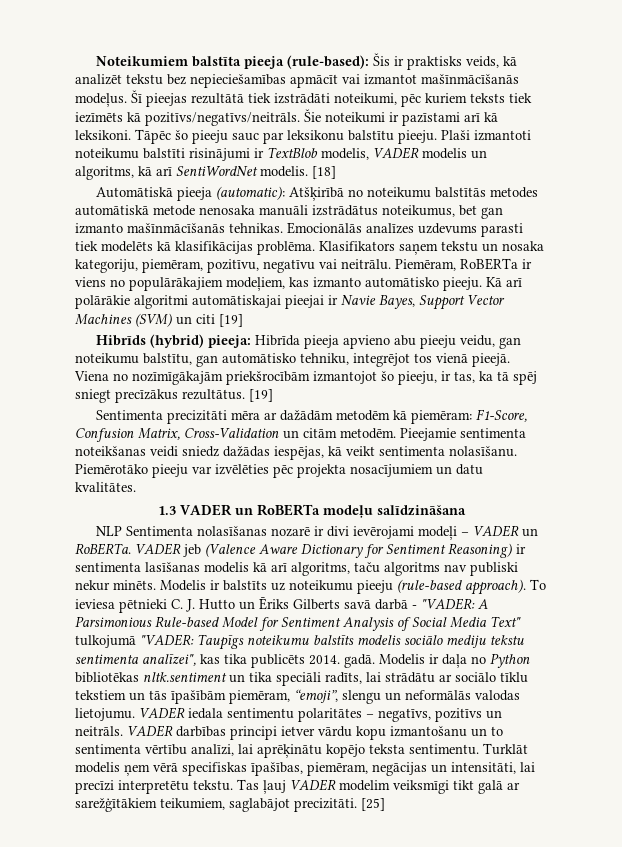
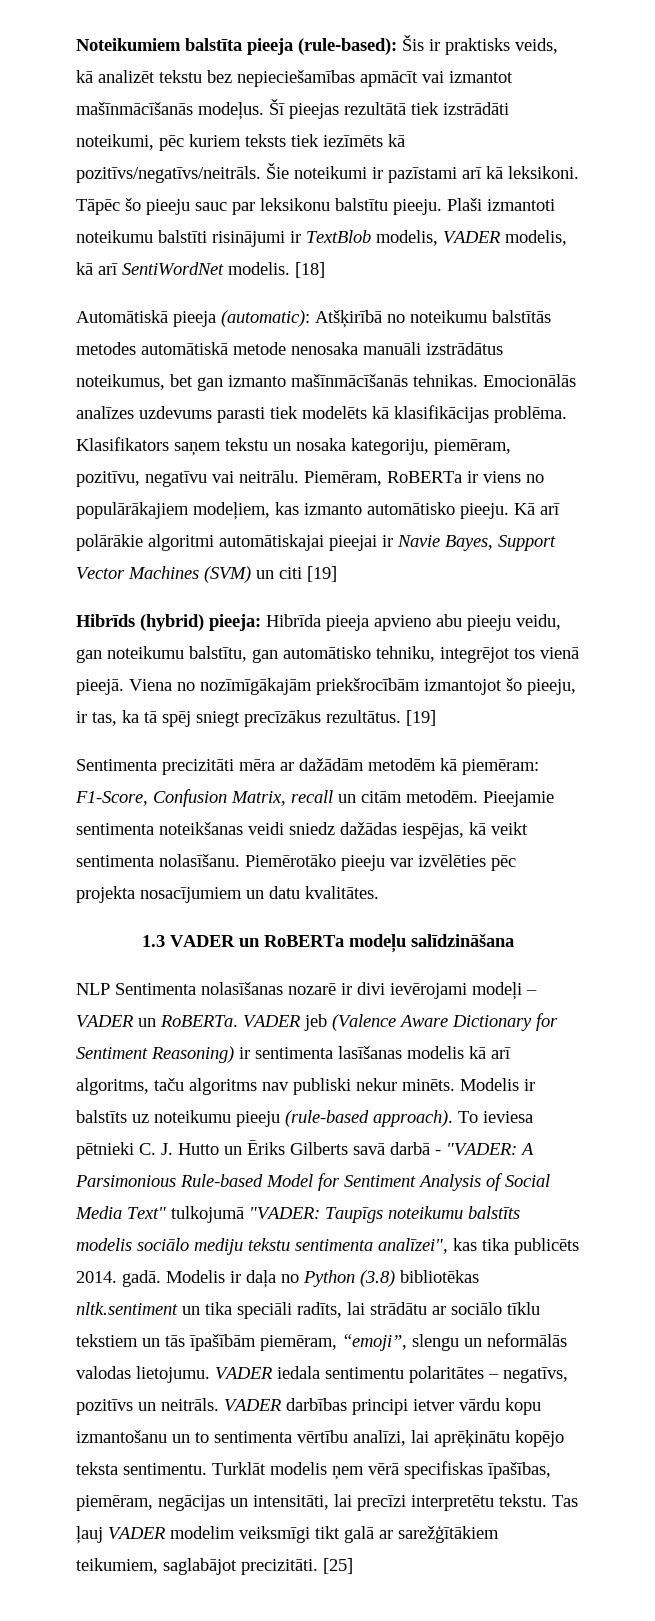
- Plaši izmantoti noteikumu balstīti risinājumi ir TextBlob modelis, VADER modelis un algoritms, kā arī SentiWordNet modelis.
+ Plaši izmantoti noteikumu balstīti risinājumi ir TextBlob modelis, VADER modelis, kā arī SentiWordNet modelis.
- Sentimenta precizitāti mēra ar dažādām metodēm kā piemēram: F1-Score, Confusion Matrix, Cross-Validation un citām metodēm.
+ Sentimenta precizitāti mēra ar dažādām metodēm kā piemēram: F1-Score, Confusion Matrix, recall un citām metodēm.
- Modelis ir daļa no Python bibliotēkas nltk.sentiment un tika speciāli radīts, lai strādātu ar sociālo tīklu tekstiem un tās īpašībām piemēram, “emoji”, slengu un neformālās valodas lietojumu.
+ Modelis ir daļa no Python (3.8) bibliotēkas nltk.sentiment un tika speciāli radīts, lai strādātu ar sociālo tīklu tekstiem un tās īpašībām piemēram, “emoji”, slengu un neformālās valodas lietojumu.

